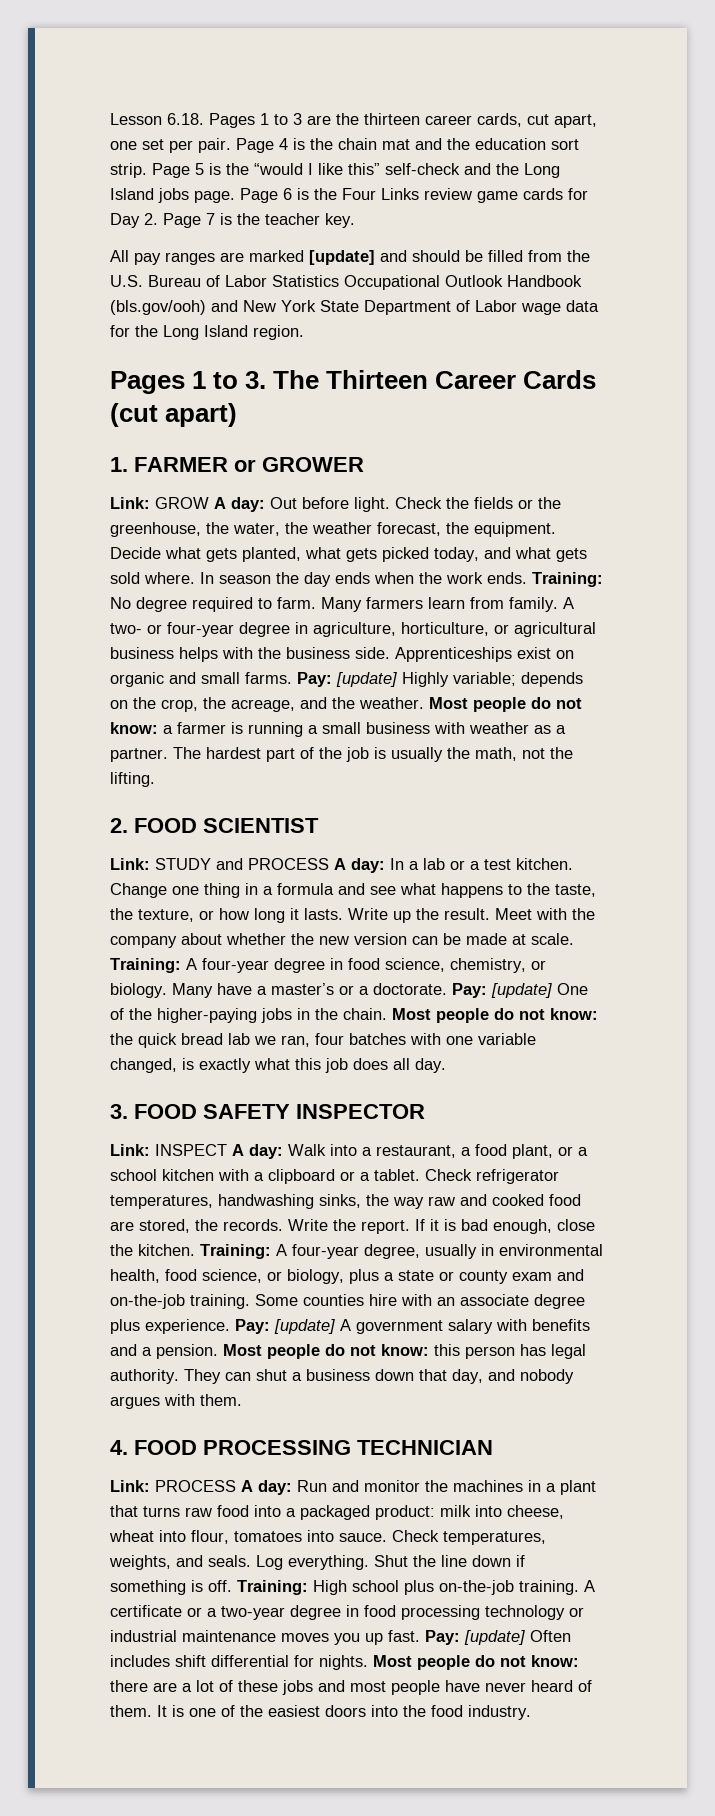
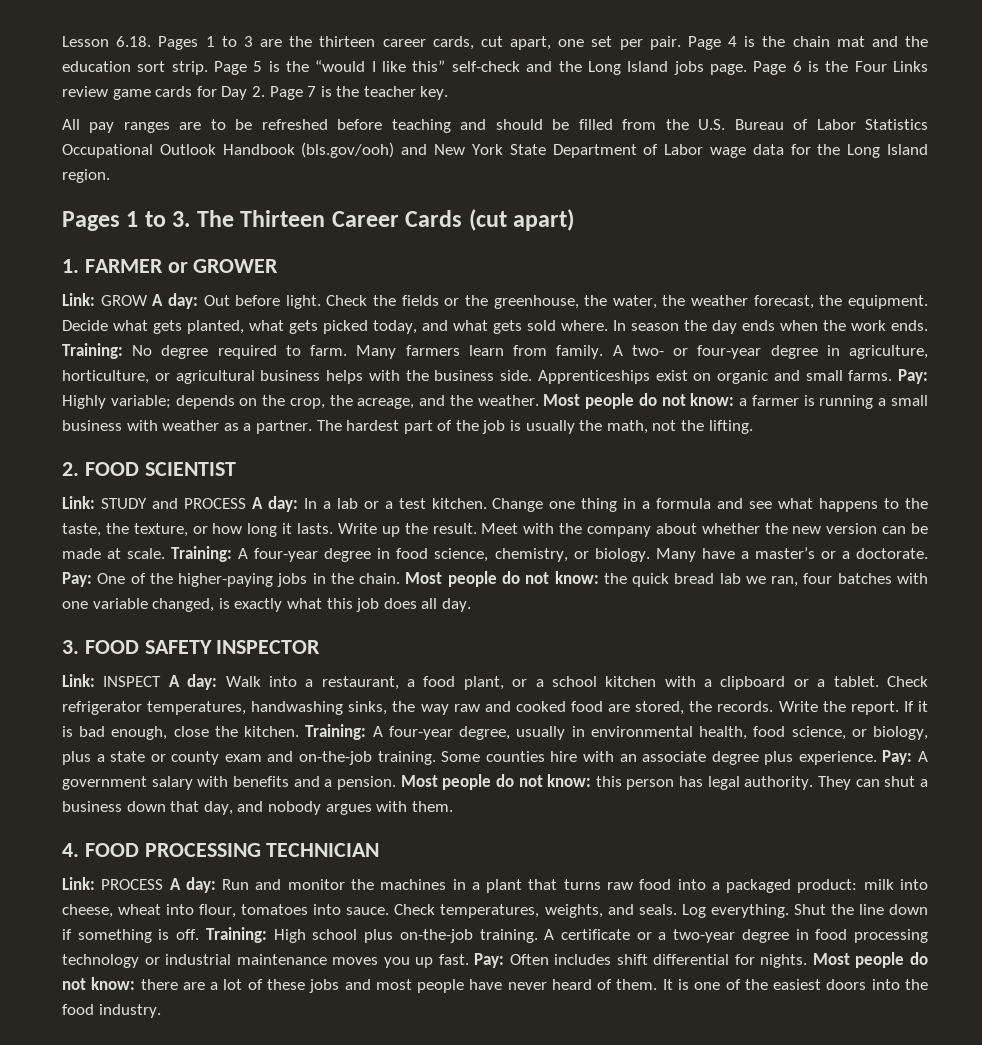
- All pay ranges are marked [update] and should be filled from the U.S. Bureau of Labor Statistics Occupational Outlook Handbook (bls.gov/ooh) and New York State Department of Labor wage data for the Long Island region.
+ All pay ranges are to be refreshed before teaching and should be filled from the U.S. Bureau of Labor Statistics Occupational Outlook Handbook (bls.gov/ooh) and New York State Department of Labor wage data for the Long Island region.
- Pay: [update] Highly variable; depends on the crop, the acreage, and the weather.
+ Pay: Highly variable; depends on the crop, the acreage, and the weather.
- Pay: [update] One of the higher-paying jobs in the chain.
+ Pay: One of the higher-paying jobs in the chain.
- Pay: [update] A government salary with benefits and a pension.
+ Pay: A government salary with benefits and a pension.
- Pay: [update] Often includes shift differential for nights.
+ Pay: Often includes shift differential for nights.

